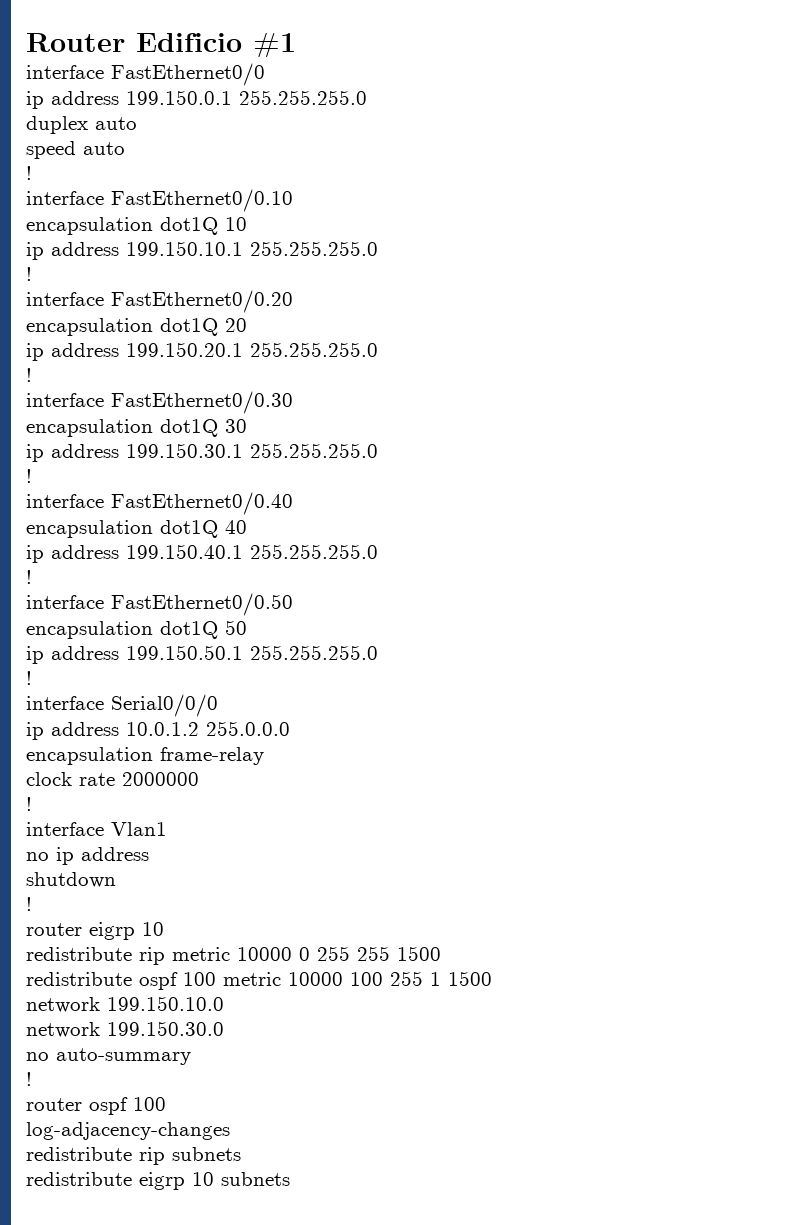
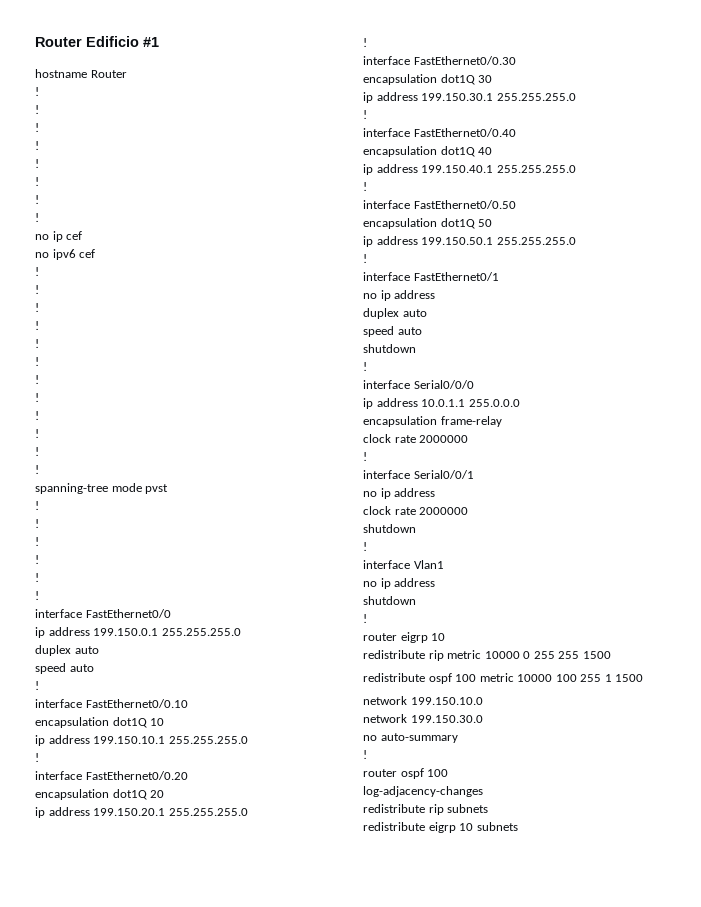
+ hostname Router
+ !
+ !
+ !
+ !
+ !
+ !
+ !
+ !
+ no ip cef
+ no ipv6 cef
+ !
+ !
+ !
+ !
+ !
+ !
+ !
+ !
+ !
+ !
+ !
+ !
+ spanning-tree mode pvst
+ !
+ !
+ !
+ !
+ !
+ !
+ interface FastEthernet0/1
+ no ip address
+ duplex auto
+ speed auto
+ shutdown
+ !
- ip address 10.0.1.2 255.0.0.0
+ ip address 10.0.1.1 255.0.0.0
+ interface Serial0/0/1
+ no ip address
+ clock rate 2000000
+ shutdown
+ !

